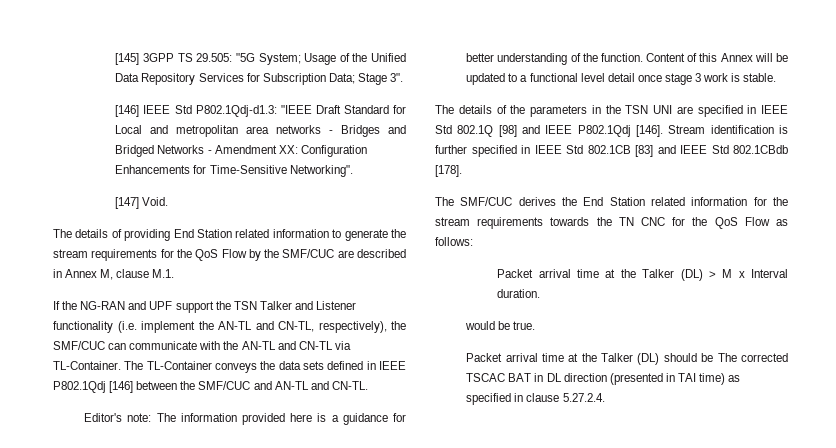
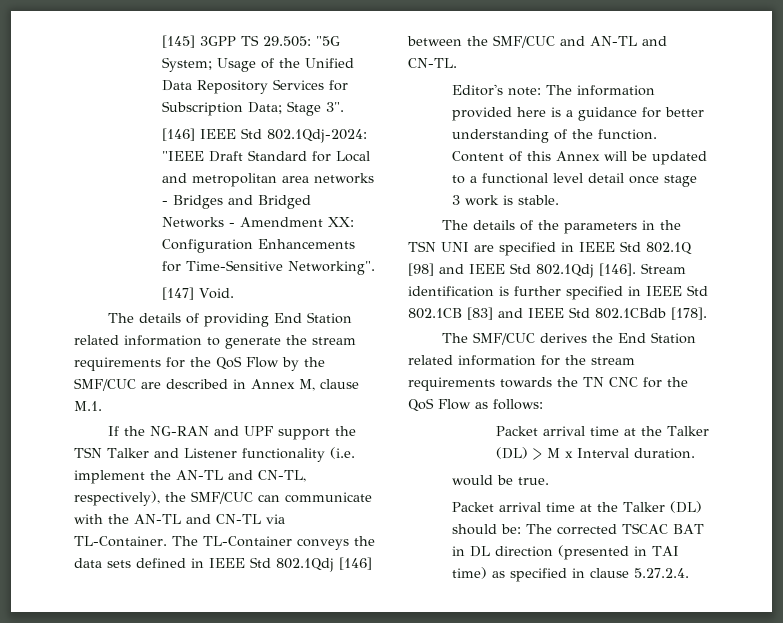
- [146] IEEE Std P802.1Qdj-d1.3: "IEEE Draft Standard for Local and metropolitan area networks - Bridges and Bridged Networks - Amendment XX: Configuration Enhancements for Time-Sensitive Networking".
+ [146] IEEE Std 802.1Qdj-2024: "IEEE Draft Standard for Local and metropolitan area networks - Bridges and Bridged Networks - Amendment XX: Configuration Enhancements for Time-Sensitive Networking".
- The TL-Container conveys the data sets defined in IEEE P802.1Qdj [146] between the SMF/CUC and AN-TL and CN-TL.
+ The TL-Container conveys the data sets defined in IEEE Std 802.1Qdj [146] between the SMF/CUC and AN-TL and CN-TL.
- The details of the parameters in the TSN UNI are specified in IEEE Std 802.1Q [98] and IEEE P802.1Qdj [146].
+ The details of the parameters in the TSN UNI are specified in IEEE Std 802.1Q [98] and IEEE Std 802.1Qdj [146].
- Packet arrival time at the Talker (DL) should be The corrected TSCAC BAT in DL direction (presented in TAI time) as specified in clause 5.27.2.4.
+ Packet arrival time at the Talker (DL) should be: The corrected TSCAC BAT in DL direction (presented in TAI time) as specified in clause 5.27.2.4.

